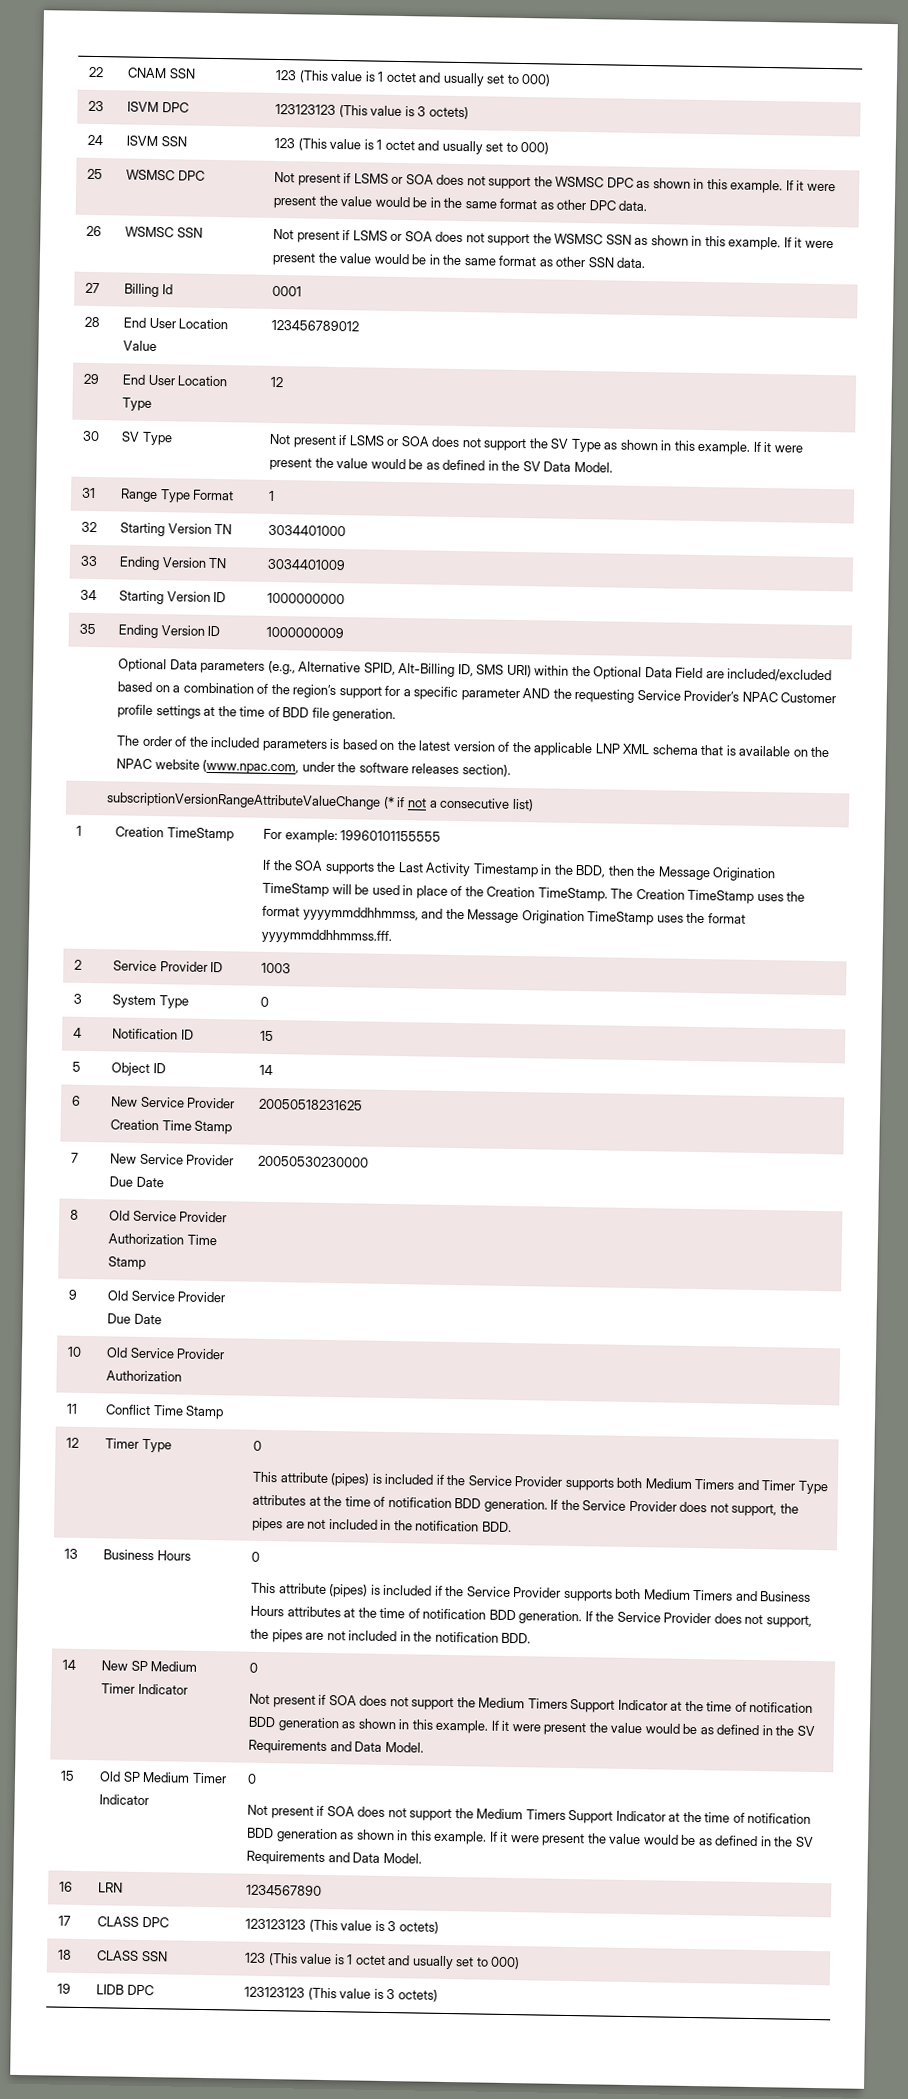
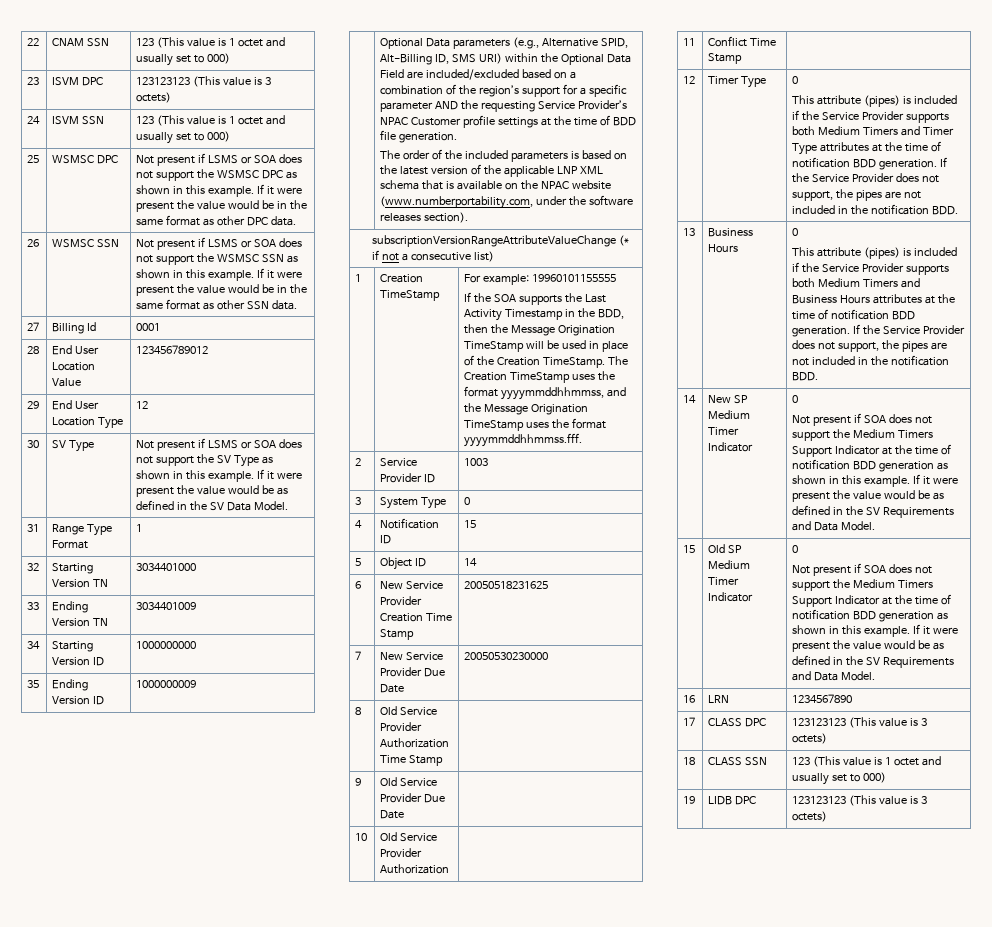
- The order of the included parameters is based on the latest version of the applicable LNP XML schema that is available on the NPAC website (www.npac.com, under the software releases section).
+ The order of the included parameters is based on the latest version of the applicable LNP XML schema that is available on the NPAC website (www.numberportability.com, under the software releases section).

